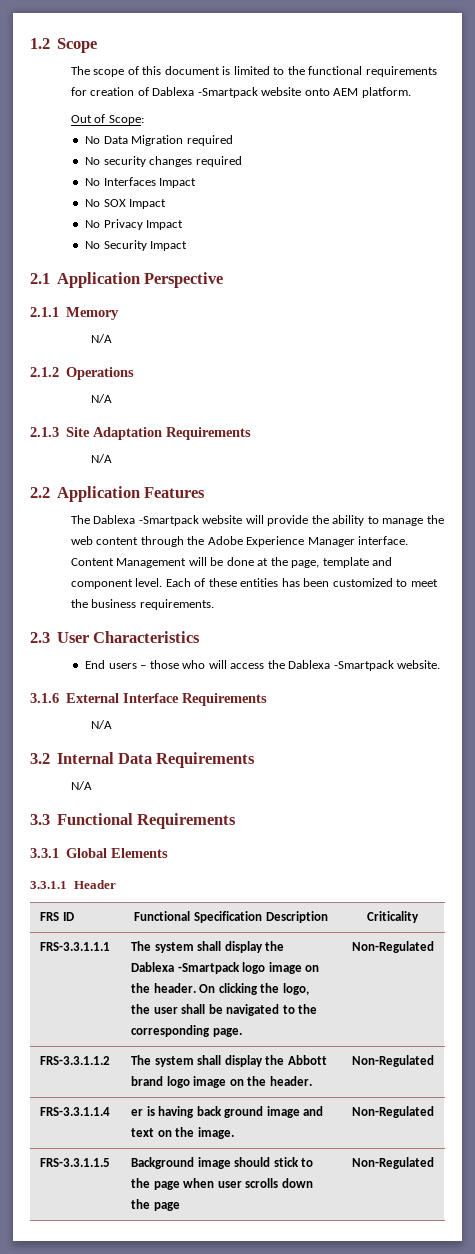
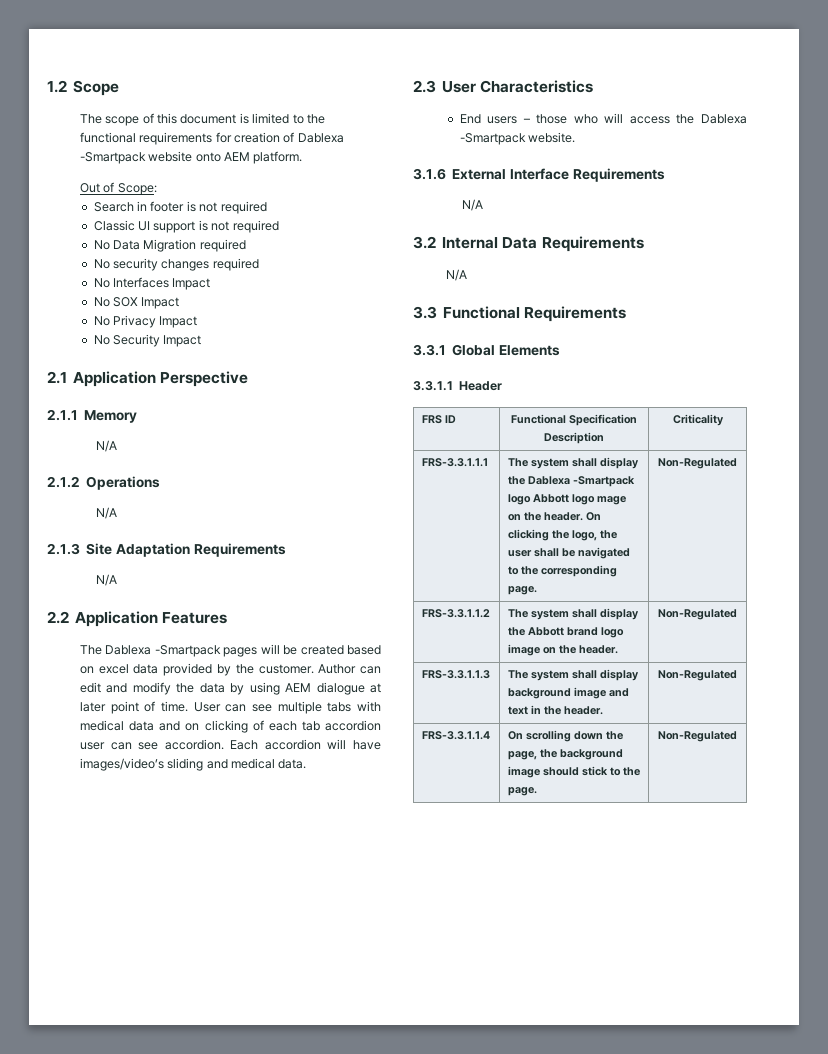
+ Search in footer is not required
+ Classic UI support is not required
- The Dablexa -Smartpack website will provide the ability to manage the web content through the Adobe Experience Manager interface. Content Management will be done at the page, template and component level. Each of these entities has been customized to meet the business requirements.
+ The Dablexa -Smartpack pages will be created based on excel data provided by the customer. Author can edit and modify the data by using AEM dialogue at later point of time. User can see multiple tabs with medical data and on clicking of each tab accordion user can see accordion. Each accordion will have images/video’s sliding and medical data.
- FRS-3.3.1.1.1 | The system shall display the Dablexa -Smartpack logo image on the header. On clicking the logo, the user shall be navigated to the corresponding page. | Non-Regulated
+ FRS-3.3.1.1.1 | The system shall display the Dablexa -Smartpack logo Abbott logo mage on the header. On clicking the logo, the user shall be navigated to the corresponding page. | Non-Regulated
- FRS-3.3.1.1.4 | er is having back ground image and text on the image. | Non-Regulated
- FRS-3.3.1.1.5 | Background image should stick to the page when user scrolls down the page | Non-Regulated
+ FRS-3.3.1.1.3 | The system shall display background image and text in the header. | Non-Regulated
+ FRS-3.3.1.1.4 | On scrolling down the page, the background image should stick to the page. | Non-Regulated

